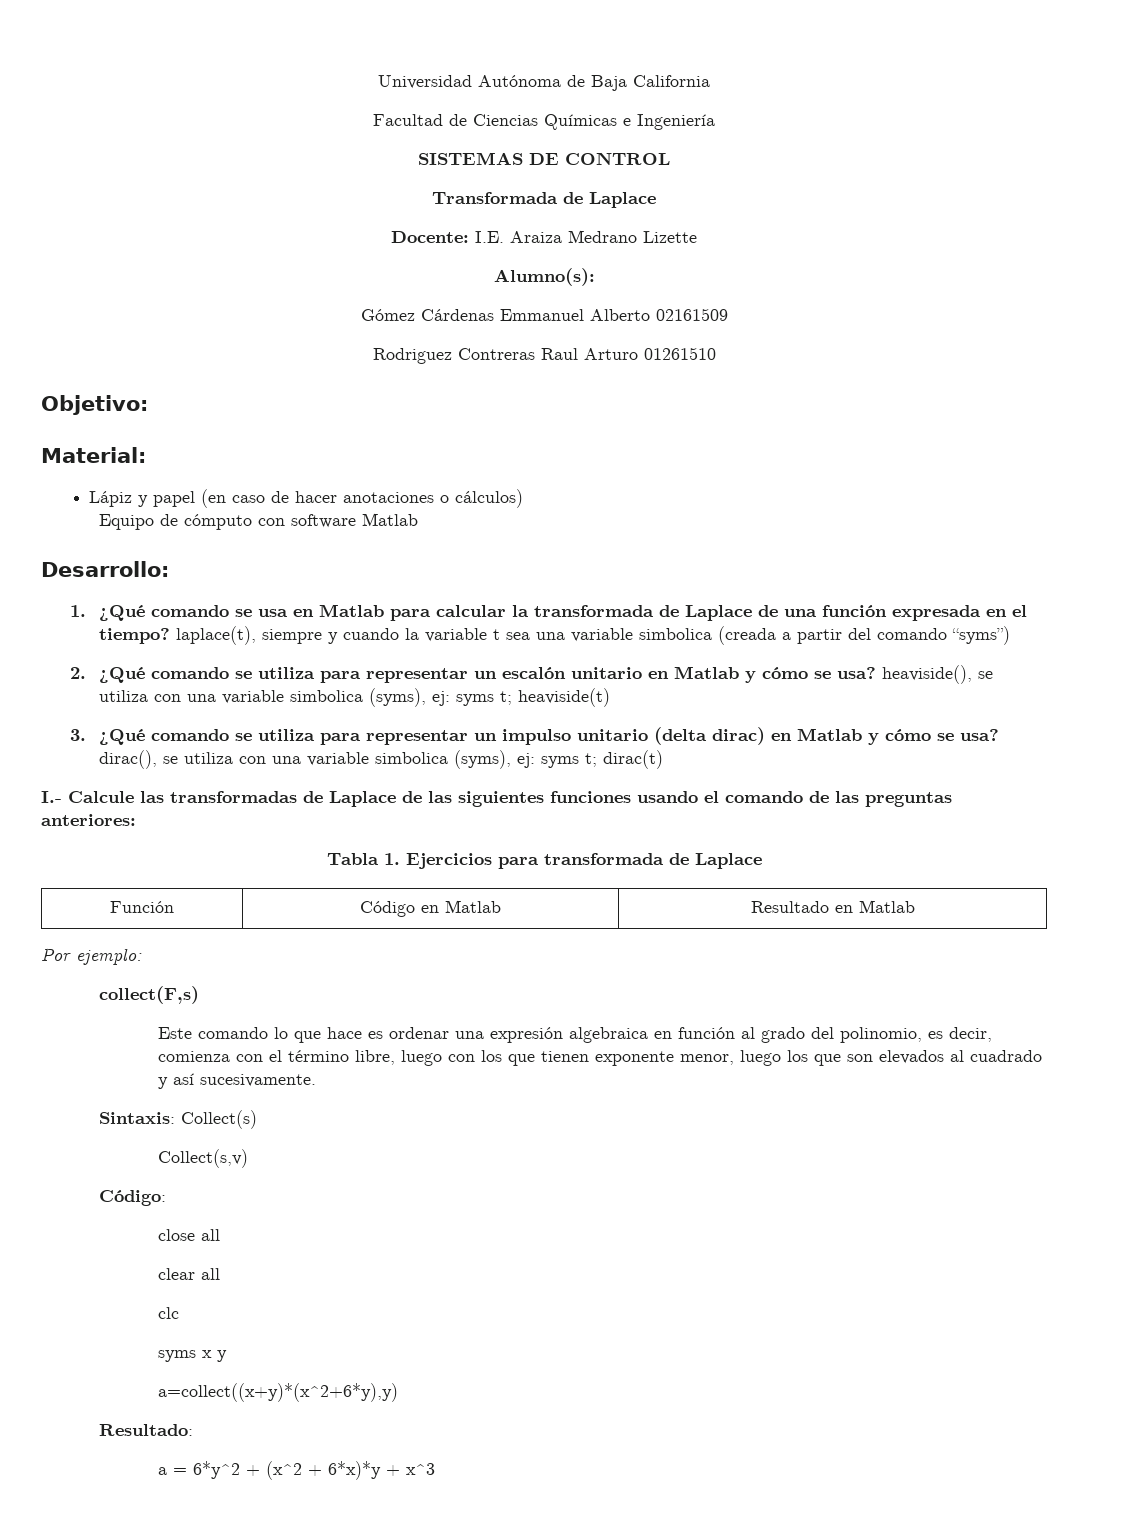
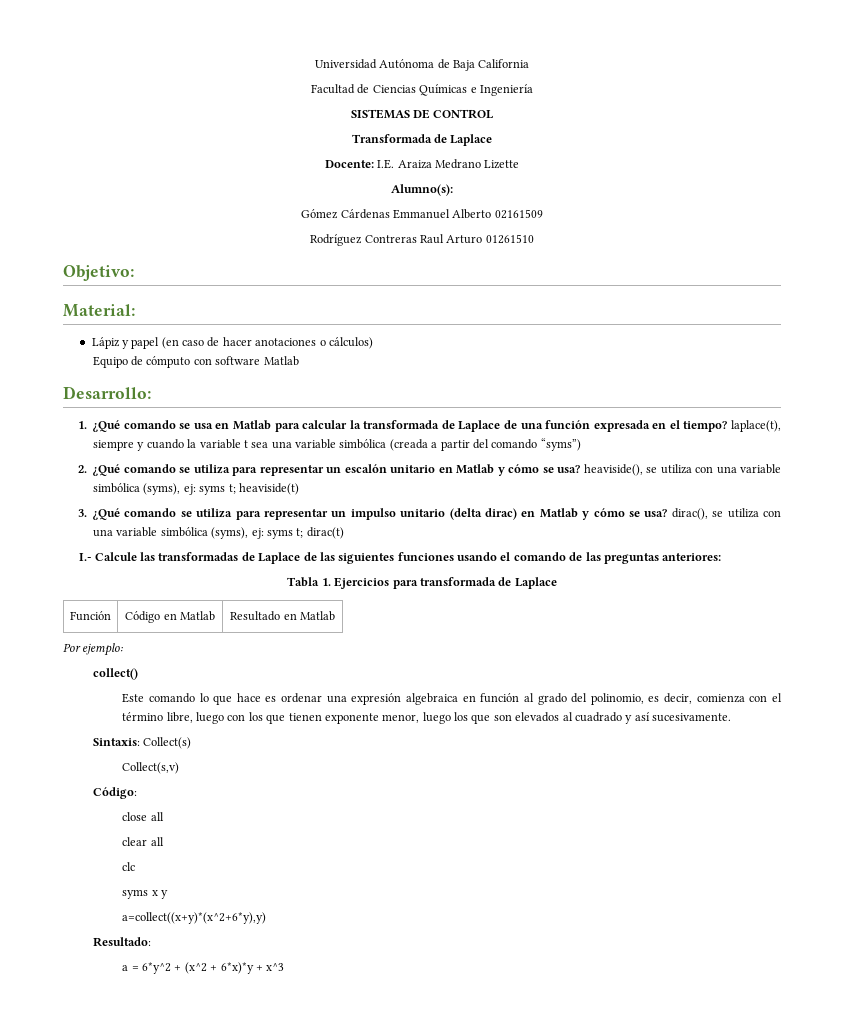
- Rodriguez Contreras Raul Arturo 01261510
+ Rodríguez Contreras Raul Arturo 01261510
- 1. ¿Qué comando se usa en Matlab para calcular la transformada de Laplace de una función expresada en el tiempo? laplace(t), siempre y cuando la variable t sea una variable simbolica (creada a partir del comando “syms”)
+ 1. ¿Qué comando se usa en Matlab para calcular la transformada de Laplace de una función expresada en el tiempo? laplace(t), siempre y cuando la variable t sea una variable simbólica (creada a partir del comando “syms”)
- 2. ¿Qué comando se utiliza para representar un escalón unitario en Matlab y cómo se usa? heaviside(), se utiliza con una variable simbolica (syms), ej: syms t; heaviside(t)
+ 2. ¿Qué comando se utiliza para representar un escalón unitario en Matlab y cómo se usa? heaviside(), se utiliza con una variable simbólica (syms), ej: syms t; heaviside(t)
- 3. ¿Qué comando se utiliza para representar un impulso unitario (delta dirac) en Matlab y cómo se usa? dirac(), se utiliza con una variable simbolica (syms), ej: syms t; dirac(t)
+ 3. ¿Qué comando se utiliza para representar un impulso unitario (delta dirac) en Matlab y cómo se usa? dirac(), se utiliza con una variable simbólica (syms), ej: syms t; dirac(t)
- collect(F,s)
+ collect()

